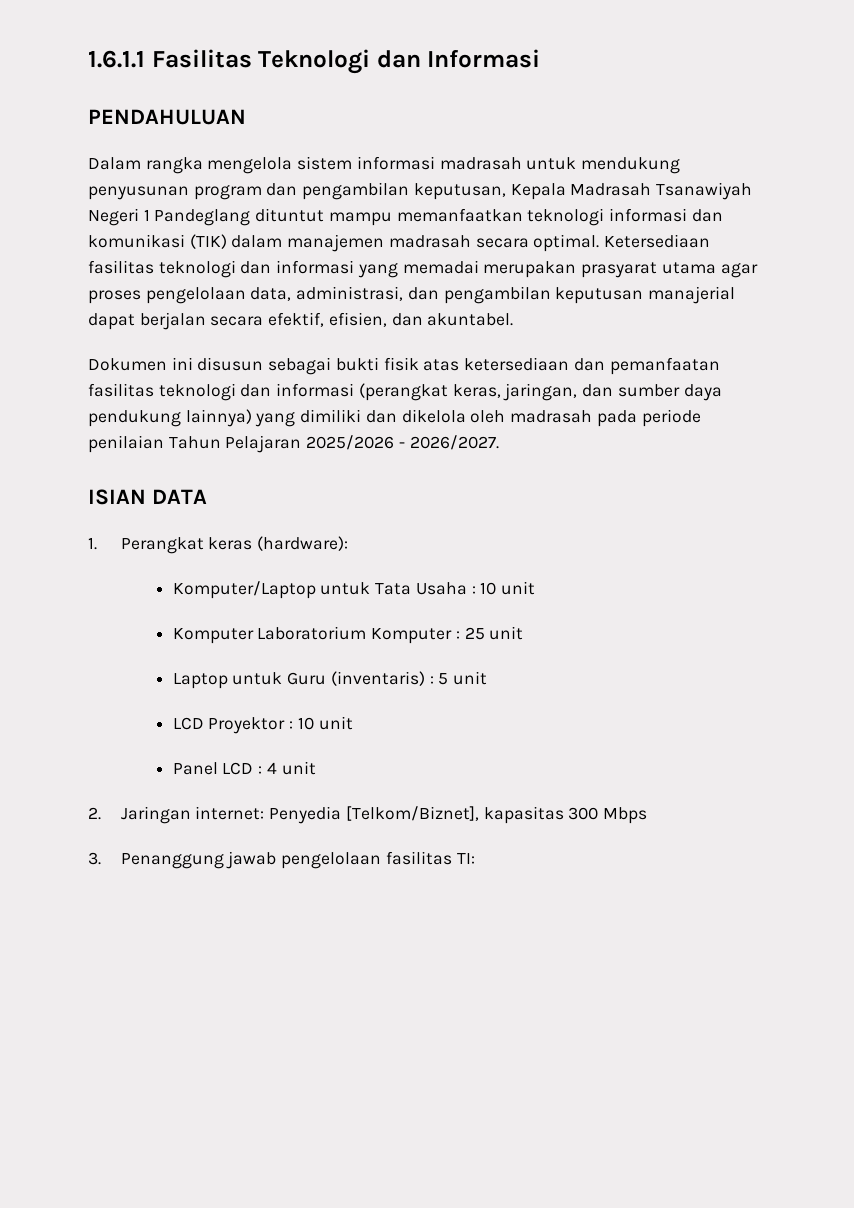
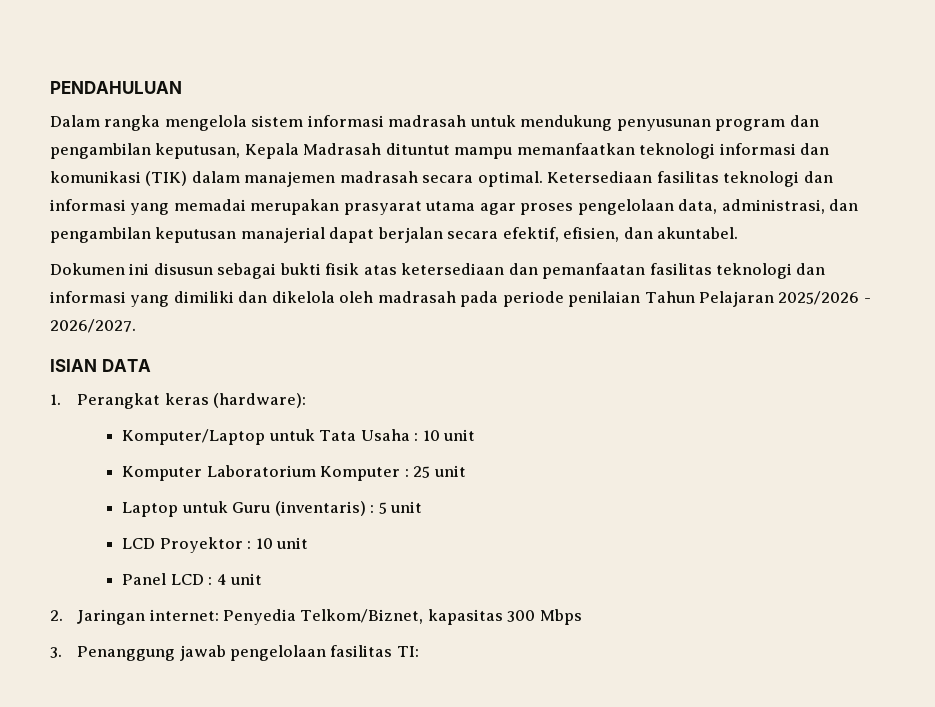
- 1.6.1.1 Fasilitas Teknologi dan Informasi
- Dalam rangka mengelola sistem informasi madrasah untuk mendukung penyusunan program dan pengambilan keputusan, Kepala Madrasah Tsanawiyah Negeri 1 Pandeglang dituntut mampu memanfaatkan teknologi informasi dan komunikasi (TIK) dalam manajemen madrasah secara optimal.
+ Dalam rangka mengelola sistem informasi madrasah untuk mendukung penyusunan program dan pengambilan keputusan, Kepala Madrasah dituntut mampu memanfaatkan teknologi informasi dan komunikasi (TIK) dalam manajemen madrasah secara optimal.
- Dokumen ini disusun sebagai bukti fisik atas ketersediaan dan pemanfaatan fasilitas teknologi dan informasi (perangkat keras, jaringan, dan sumber daya pendukung lainnya) yang dimiliki dan dikelola oleh madrasah pada periode penilaian Tahun Pelajaran 2025/2026 - 2026/2027.
+ Dokumen ini disusun sebagai bukti fisik atas ketersediaan dan pemanfaatan fasilitas teknologi dan informasi yang dimiliki dan dikelola oleh madrasah pada periode penilaian Tahun Pelajaran 2025/2026 - 2026/2027.
- 2. Jaringan internet: Penyedia [Telkom/Biznet], kapasitas 300 Mbps
+ 2. Jaringan internet: Penyedia Telkom/Biznet, kapasitas 300 Mbps

